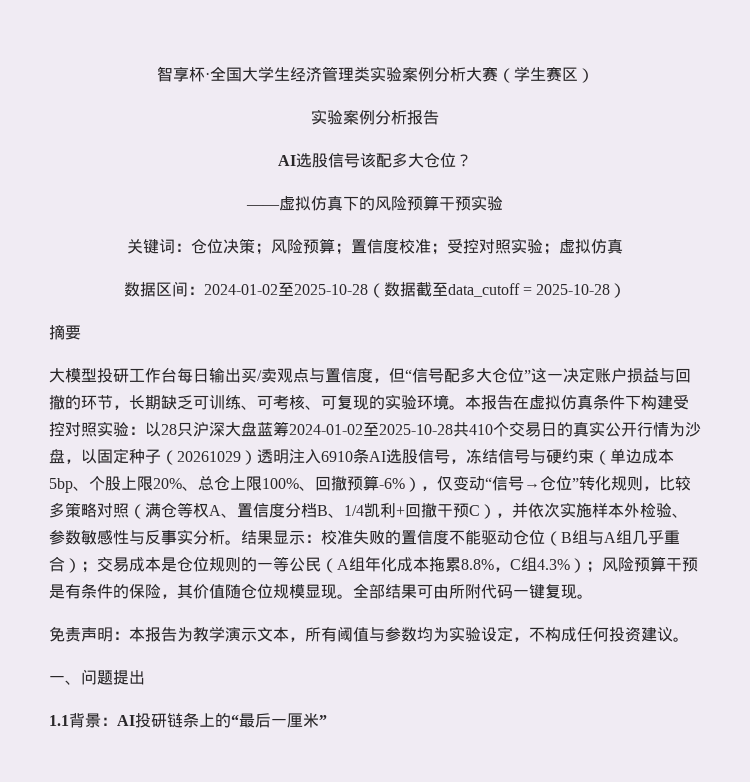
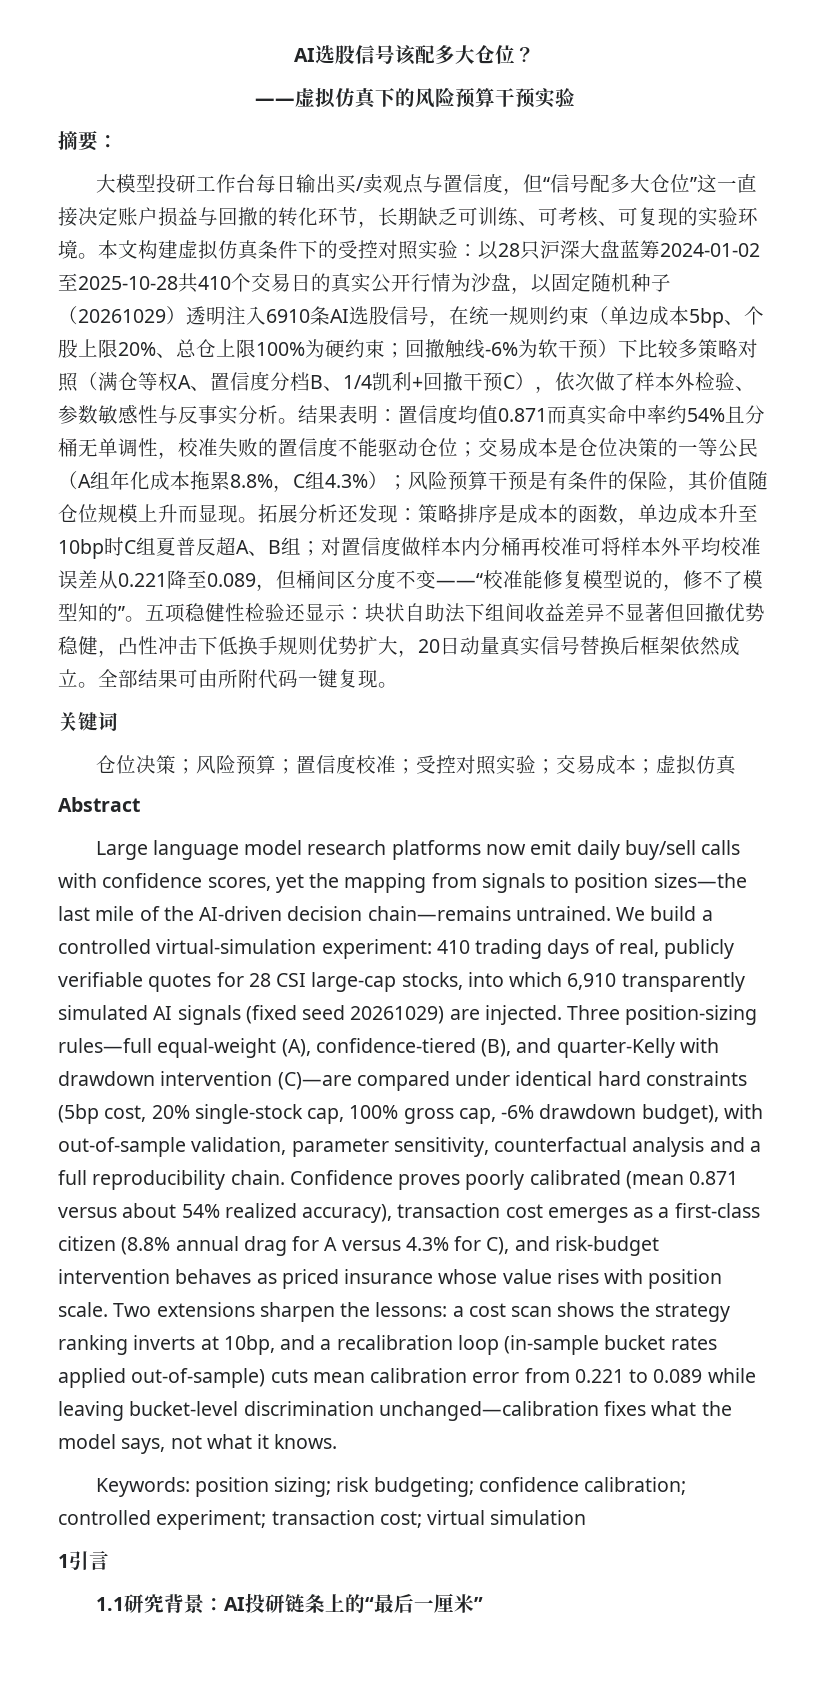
- 智享杯·全国大学生经济管理类实验案例分析大赛（学生赛区）
- 实验案例分析报告
- 关键词：仓位决策；风险预算；置信度校准；受控对照实验；虚拟仿真
- 数据区间：2024-01-02至2025-10-28（数据截至data_cutoff = 2025-10-28）
- 摘要
+ 摘要：
- 大模型投研工作台每日输出买/卖观点与置信度，但“信号配多大仓位”这一决定账户损益与回撤的环节，长期缺乏可训练、可考核、可复现的实验环境。
+ 大模型投研工作台每日输出买/卖观点与置信度，但“信号配多大仓位”这一直接决定账户损益与回撤的转化环节，长期缺乏可训练、可考核、可复现的实验环境。
- 本报告在虚拟仿真条件下构建受控对照实验：
+ 本文构建虚拟仿真条件下的受控对照实验：
- 以28只沪深大盘蓝筹2024-01-02至2025-10-28共410个交易日的真实公开行情为沙盘，以固定种子（20261029）透明注入6910条AI选股信号，冻结信号与硬约束（单边成本5bp、个股上限20%、总仓上限100%、回撤预算-6%），仅变动“信号→仓位”转化规则，比较多策略对照（满仓等权A、置信度分档B、1/4凯利+回撤干预C），并依次实施样本外检验、参数敏感性与反事实分析。
+ 以28只沪深大盘蓝筹2024-01-02至2025-10-28共410个交易日的真实公开行情为沙盘，以固定随机种子（20261029）透明注入6910条AI选股信号，在统一规则约束（单边成本5bp、个股上限20%、总仓上限100%为硬约束；回撤触线-6%为软干预）下比较多策略对照（满仓等权A、置信度分档B、1/4凯利+回撤干预C），依次做了样本外检验、参数敏感性与反事实分析。
- 结果显示：校准失败的置信度不能驱动仓位（B组与A组几乎重合）；交易成本是仓位规则的一等公民（A组年化成本拖累8.8%，C组4.3%）；风险预算干预是有条件的保险，其价值随仓位规模显现。
+ 结果表明：置信度均值0.871而真实命中率约54%且分桶无单调性，校准失败的置信度不能驱动仓位；交易成本是仓位决策的一等公民（A组年化成本拖累8.8%，C组4.3%）；风险预算干预是有条件的保险，其价值随仓位规模上升而显现。拓展分析还发现：策略排序是成本的函数，单边成本升至10bp时C组夏普反超A、B组；对置信度做样本内分桶再校准可将样本外平均校准误差从0.221降至0.089，但桶间区分度不变——“校准能修复模型说的，修不了模型知的”。五项稳健性检验还显示：块状自助法下组间收益差异不显著但回撤优势稳健，凸性冲击下低换手规则优势扩大，20日动量真实信号替换后框架依然成立。
- 免责声明：本报告为教学演示文本，所有阈值与参数均为实验设定，不构成任何投资建议。
- 一、问题提出
+ 关键词
+ 仓位决策；风险预算；置信度校准；受控对照实验；交易成本；虚拟仿真
+ Abstract
+ Large language model research platforms now emit daily buy/sell calls with confidence scores, yet the mapping from signals to position sizes—the last mile of the AI-driven decision chain—remains untrained. We build a controlled virtual-simulation experiment: 410 trading days of real, publicly verifiable quotes for 28 CSI large-cap stocks, into which 6,910 transparently simulated AI signals (fixed seed 20261029) are injected. Three position-sizing rules—full equal-weight (A), confidence-tiered (B), and quarter-Kelly with drawdown intervention (C)—are compared under identical hard constraints (5bp cost, 20% single-stock cap, 100% gross cap, -6% drawdown budget), with out-of-sample validation, parameter sensitivity, counterfactual analysis and a full reproducibility chain. Confidence proves poorly calibrated (mean 0.871 versus about 54% realized accuracy), transaction cost emerges as a first-class citizen (8.8% annual drag for A versus 4.3% for C), and risk-budget intervention behaves as priced insurance whose value rises with position scale. Two extensions sharpen the lessons: a cost scan shows the strategy ranking inverts at 10bp, and a recalibration loop (in-sample bucket rates applied out-of-sample) cuts mean calibration error from 0.221 to 0.089 while leaving bucket-level discrimination unchanged—calibration fixes what the model says, not what it knows.
+ Keywords: position sizing; risk budgeting; confidence calibration; controlled experiment; transaction cost; virtual simulation
+ 1引言
- 1.1背景：AI投研链条上的“最后一厘米”
+ 1.1研究背景：AI投研链条上的“最后一厘米”

